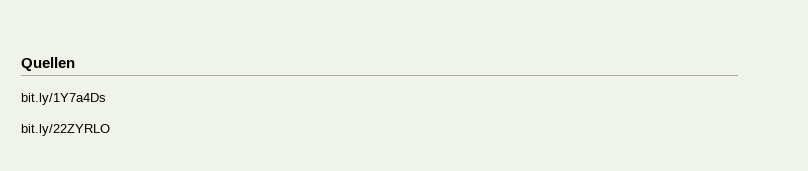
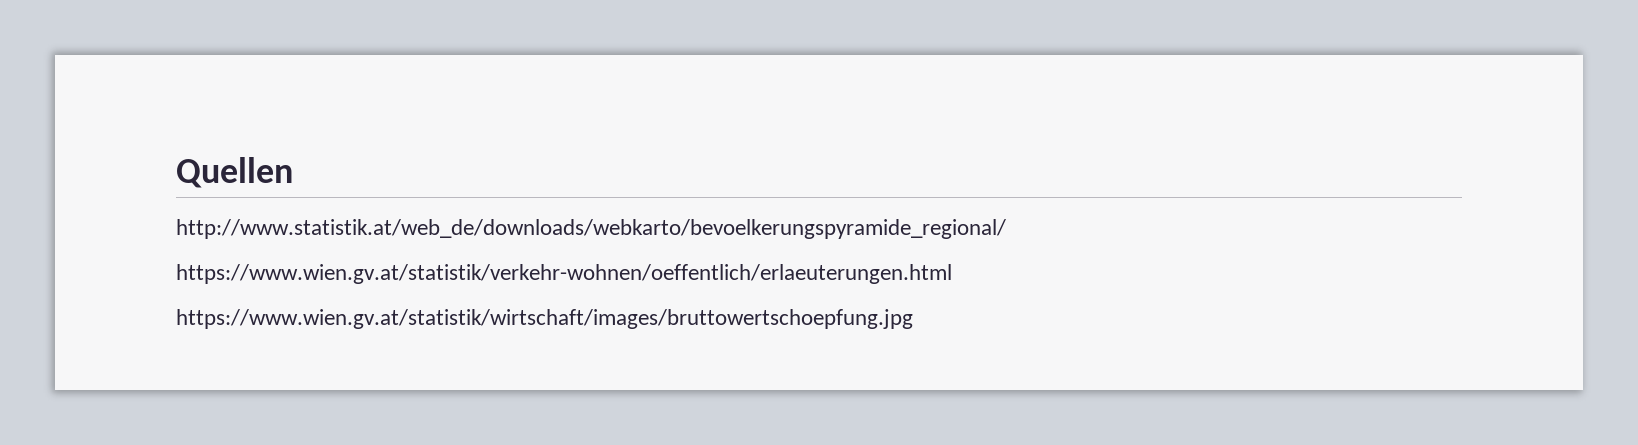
- bit.ly/1Y7a4Ds
- bit.ly/22ZYRLO
+ http://www.statistik.at/web_de/downloads/webkarto/bevoelkerungspyramide_regional/
+ https://www.wien.gv.at/statistik/verkehr-wohnen/oeffentlich/erlaeuterungen.html
+ https://www.wien.gv.at/statistik/wirtschaft/images/bruttowertschoepfung.jpg

